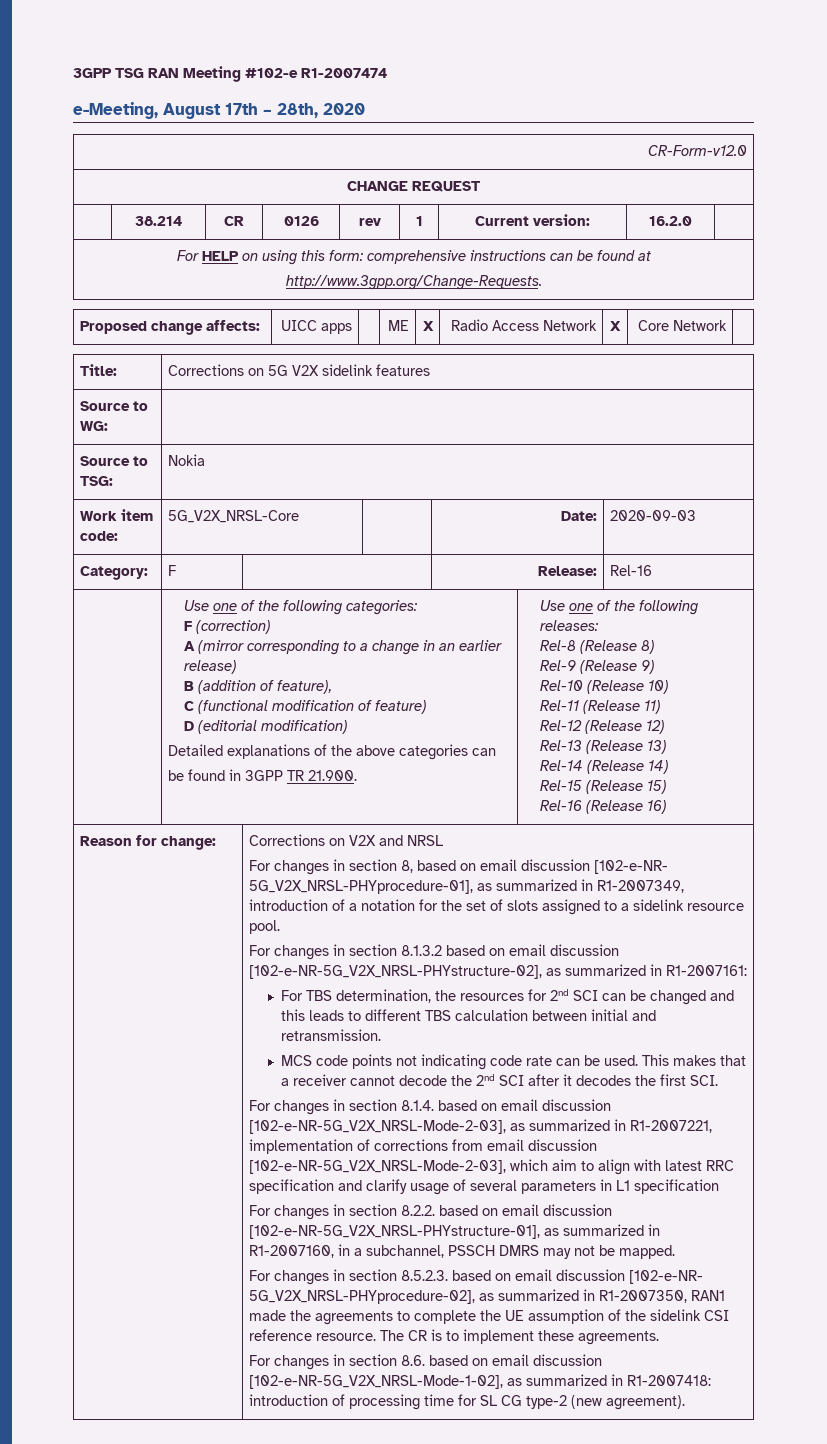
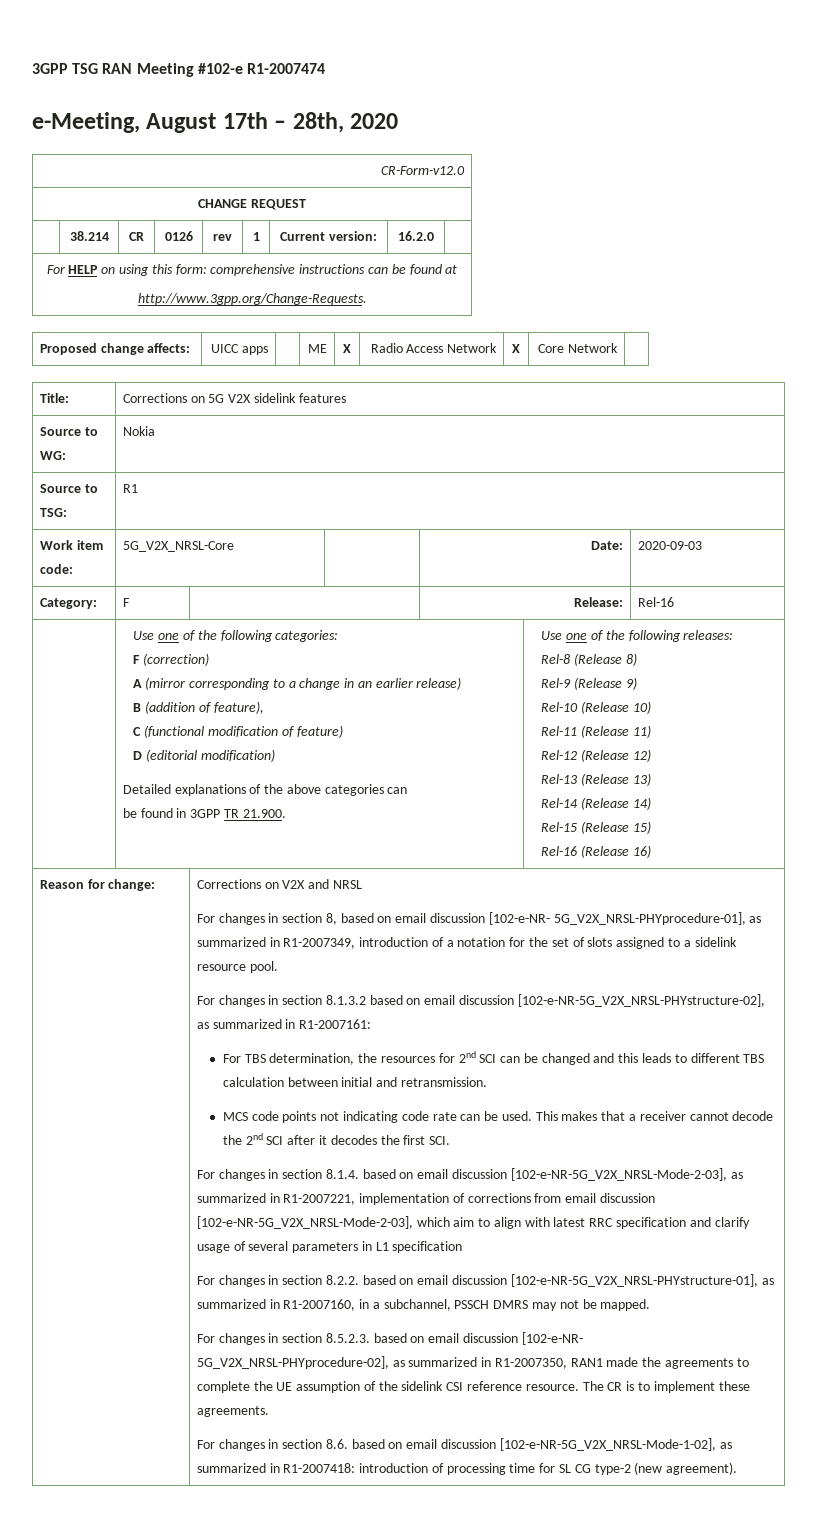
- Source to WG: |
+ Source to WG: | Nokia
- Source to TSG: | Nokia
+ Source to TSG: | R1

